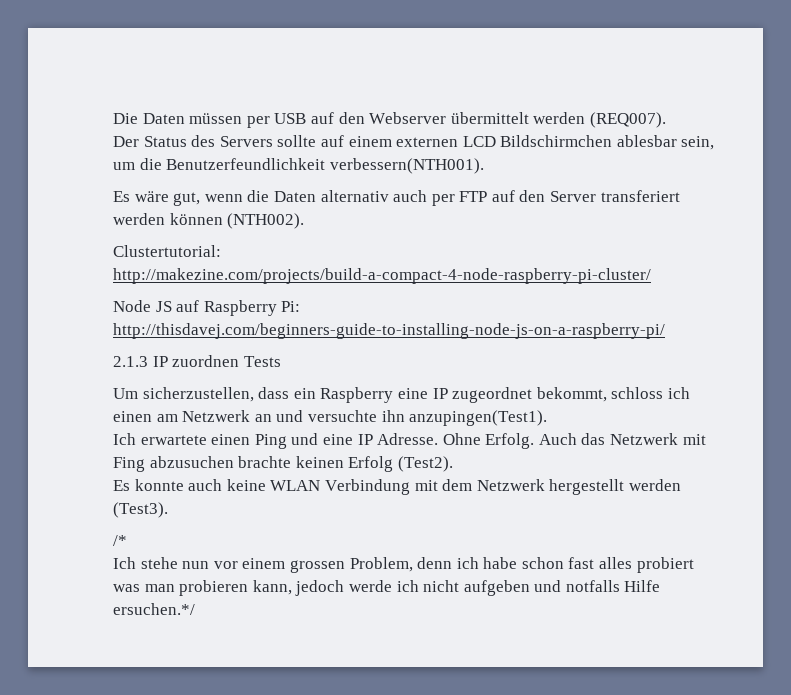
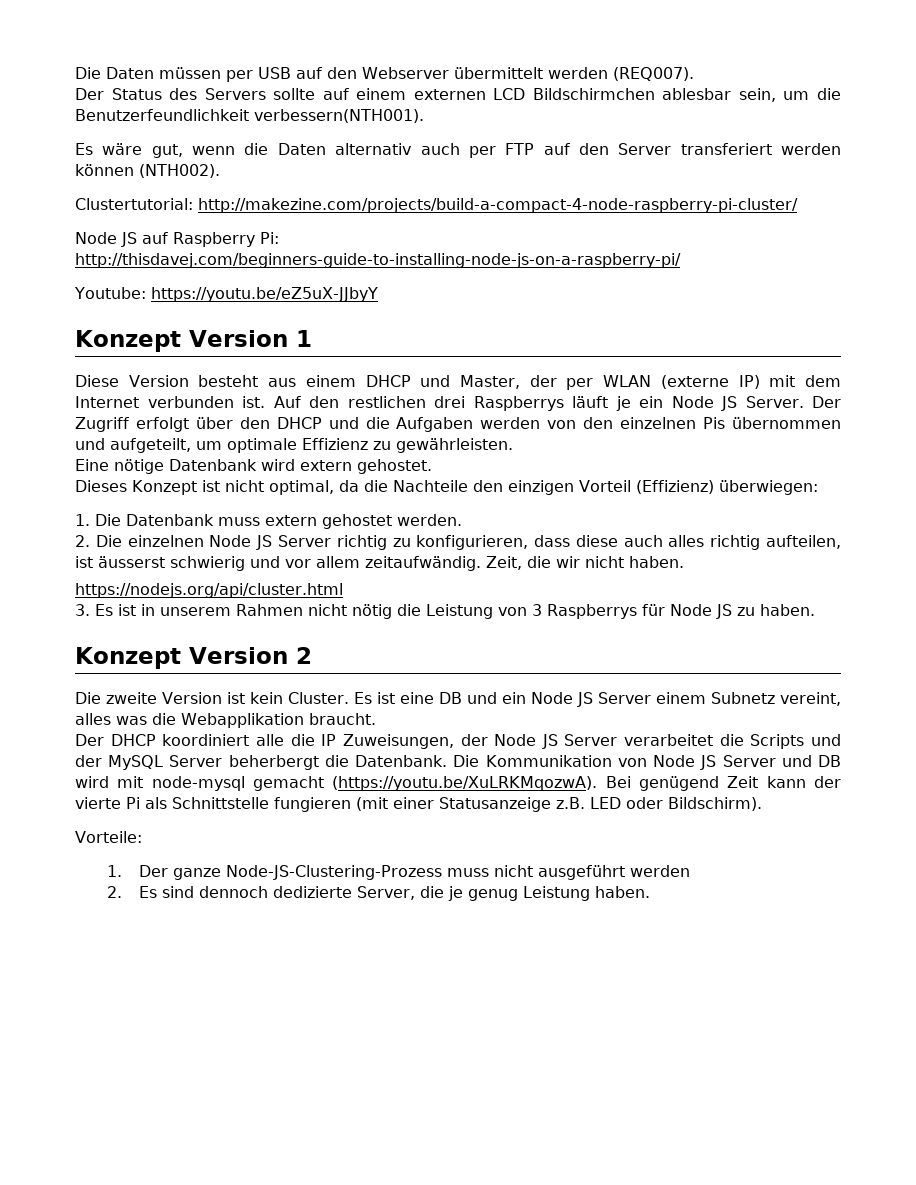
- 2.1.3 IP zuordnen Tests
- Um sicherzustellen, dass ein Raspberry eine IP zugeordnet bekommt, schloss ich einen am Netzwerk an und versuchte ihn anzupingen(Test1).
- Ich erwartete einen Ping und eine IP Adresse. Ohne Erfolg. Auch das Netzwerk mit Fing abzusuchen brachte keinen Erfolg (Test2).
- Es konnte auch keine WLAN Verbindung mit dem Netzwerk hergestellt werden (Test3).
- /*
- Ich stehe nun vor einem grossen Problem, denn ich habe schon fast alles probiert was man probieren kann, jedoch werde ich nicht aufgeben und notfalls Hilfe ersuchen.*/
+ Youtube: https://youtu.be/eZ5uX-JJbyY
+ Konzept Version 1
+ Diese Version besteht aus einem DHCP und Master, der per WLAN (externe IP) mit dem Internet verbunden ist. Auf den restlichen drei Raspberrys läuft je ein Node JS Server. Der Zugriff erfolgt über den DHCP und die Aufgaben werden von den einzelnen Pis übernommen und aufgeteilt, um optimale Effizienz zu gewährleisten.
+ Eine nötige Datenbank wird extern gehostet.
+ Dieses Konzept ist nicht optimal, da die Nachteile den einzigen Vorteil (Effizienz) überwiegen:
+ 1. Die Datenbank muss extern gehostet werden.
+ 2. Die einzelnen Node JS Server richtig zu konfigurieren, dass diese auch alles richtig aufteilen, ist äusserst schwierig und vor allem zeitaufwändig. Zeit, die wir nicht haben.
+ https://nodejs.org/api/cluster.html
+ 3. Es ist in unserem Rahmen nicht nötig die Leistung von 3 Raspberrys für Node JS zu haben.
+ Konzept Version 2
+ Die zweite Version ist kein Cluster. Es ist eine DB und ein Node JS Server einem Subnetz vereint, alles was die Webapplikation braucht.
+ Der DHCP koordiniert alle die IP Zuweisungen, der Node JS Server verarbeitet die Scripts und der MySQL Server beherbergt die Datenbank. Die Kommunikation von Node JS Server und DB wird mit node-mysql gemacht (https://youtu.be/XuLRKMqozwA). Bei genügend Zeit kann der vierte Pi als Schnittstelle fungieren (mit einer Statusanzeige z.B. LED oder Bildschirm).
+ Vorteile:
+ 1. Der ganze Node-JS-Clustering-Prozess muss nicht ausgeführt werden
+ 2. Es sind dennoch dedizierte Server, die je genug Leistung haben.

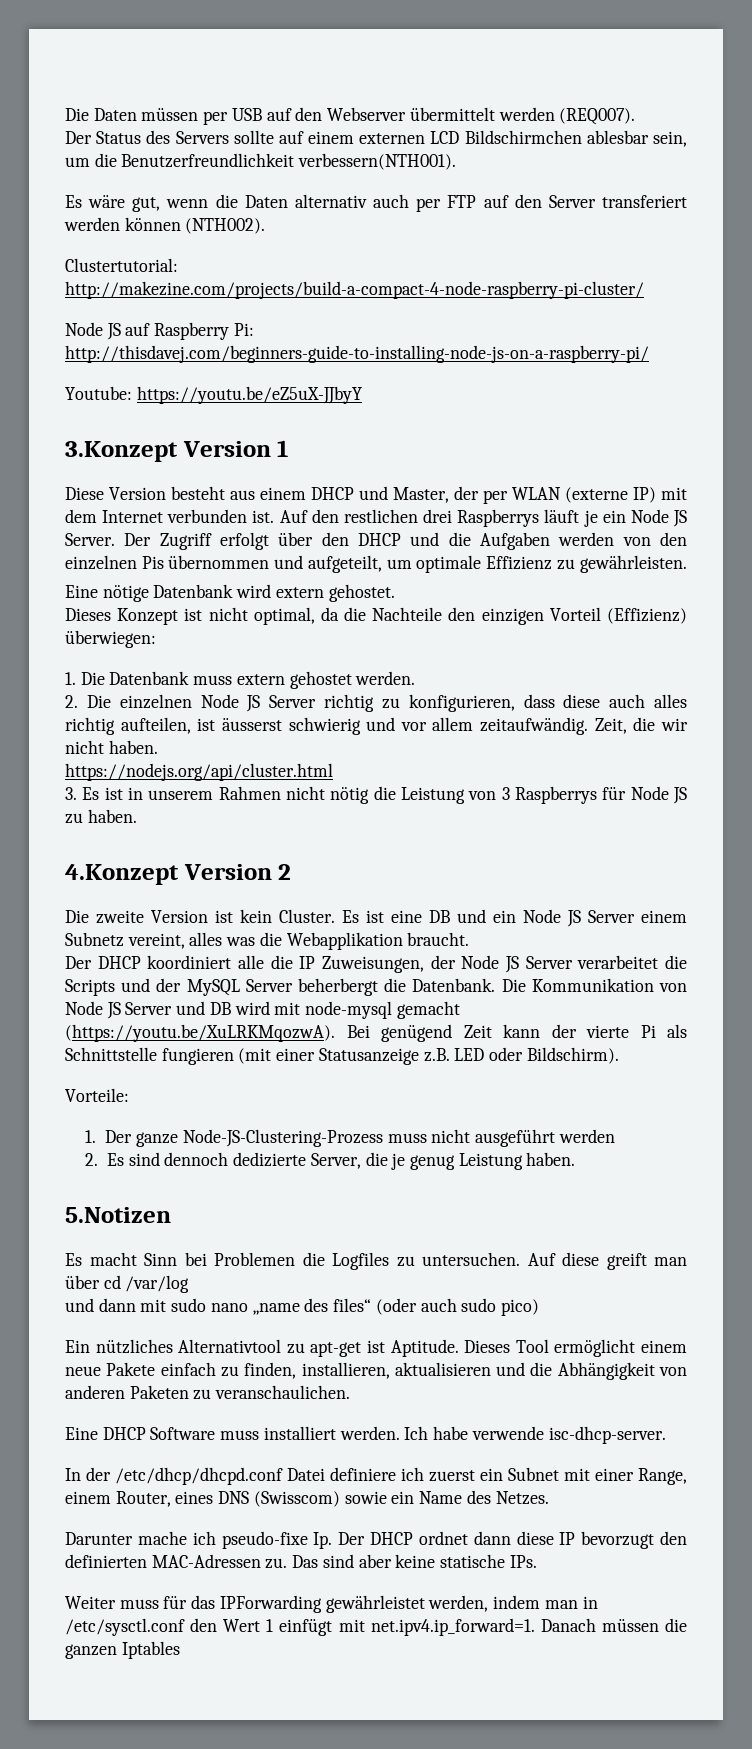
- Der Status des Servers sollte auf einem externen LCD Bildschirmchen ablesbar sein, um die Benutzerfeundlichkeit verbessern(NTH001).
+ Der Status des Servers sollte auf einem externen LCD Bildschirmchen ablesbar sein, um die Benutzerfreundlichkeit verbessern(NTH001).
- Konzept Version 1
+ 3.Konzept Version 1
- Konzept Version 2
+ 4.Konzept Version 2
+ 5.Notizen
+ Es macht Sinn bei Problemen die Logfiles zu untersuchen. Auf diese greift man über cd /var/log
+ und dann mit sudo nano „name des files“ (oder auch sudo pico)
+ Ein nützliches Alternativtool zu apt-get ist Aptitude. Dieses Tool ermöglicht einem neue Pakete einfach zu finden, installieren, aktualisieren und die Abhängigkeit von anderen Paketen zu veranschaulichen.
+ Eine DHCP Software muss installiert werden. Ich habe verwende isc-dhcp-server.
+ In der /etc/dhcp/dhcpd.conf Datei definiere ich zuerst ein Subnet mit einer Range, einem Router, eines DNS (Swisscom) sowie ein Name des Netzes.
+ Darunter mache ich pseudo-fixe Ip. Der DHCP ordnet dann diese IP bevorzugt den definierten MAC-Adressen zu. Das sind aber keine statische IPs.
+ Weiter muss für das IPForwarding gewährleistet werden, indem man in /etc/sysctl.conf den Wert 1 einfügt mit net.ipv4.ip_forward=1. Danach müssen die ganzen Iptables

